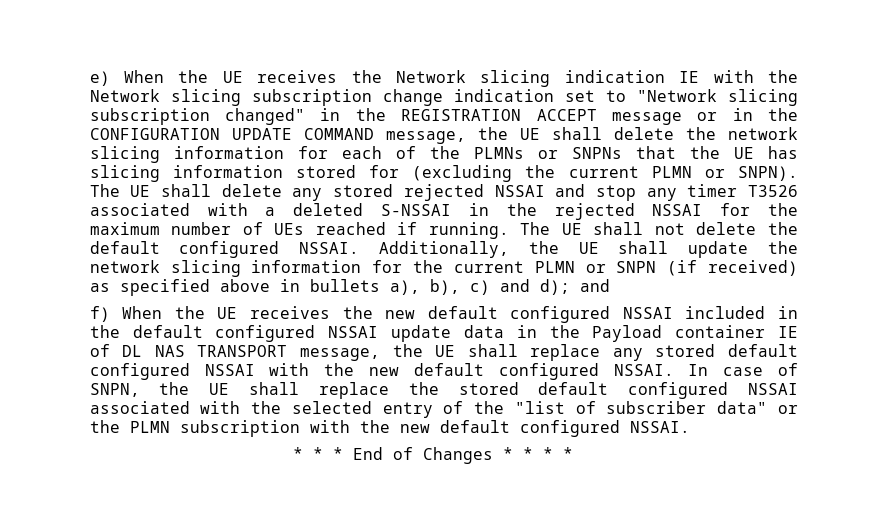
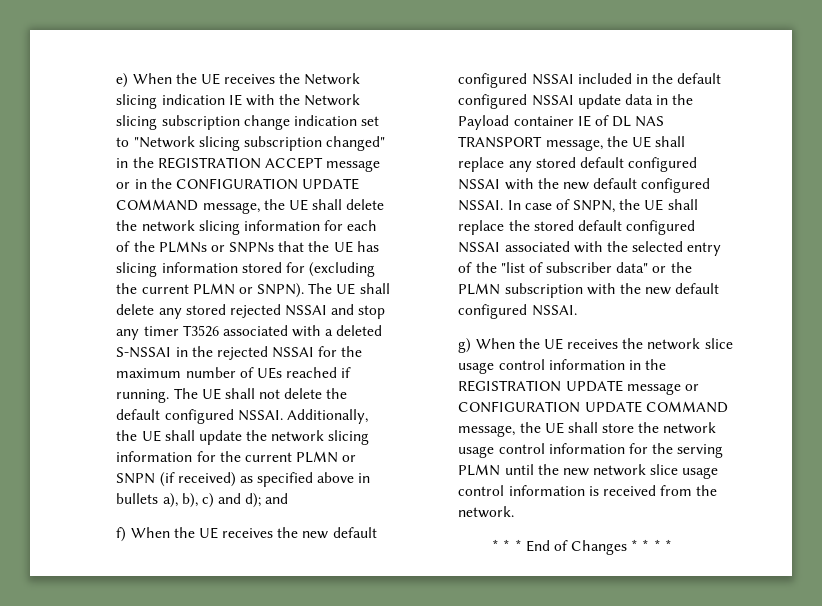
+ g) When the UE receives the network slice usage control information in the REGISTRATION UPDATE message or CONFIGURATION UPDATE COMMAND message, the UE shall store the network usage control information for the serving PLMN until the new network slice usage control information is received from the network.

